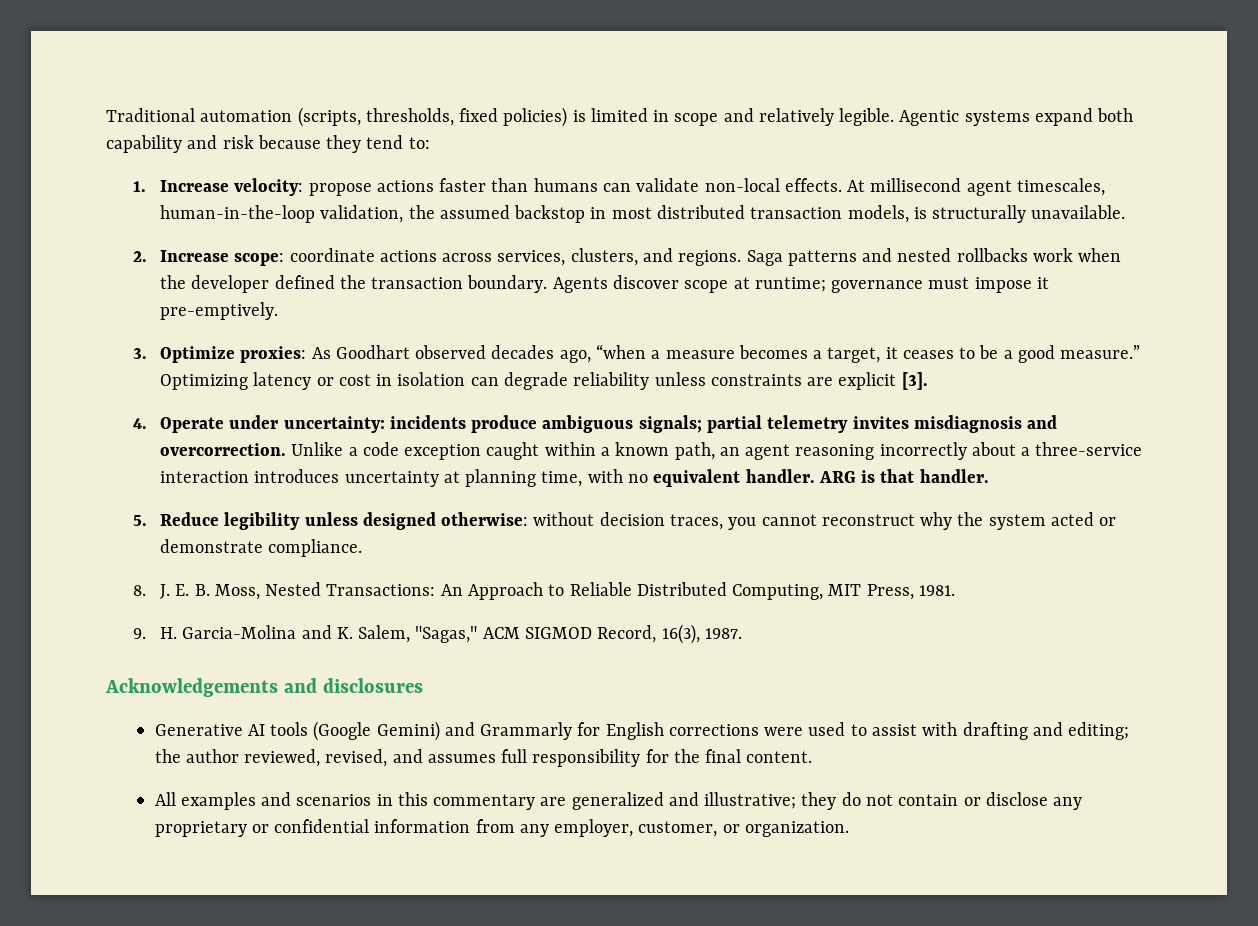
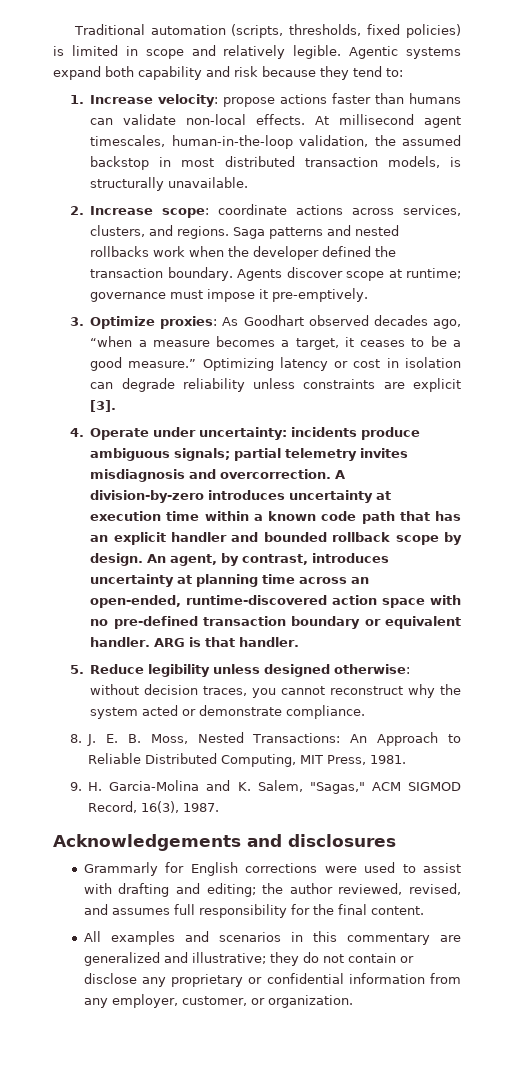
- Unlike a code exception caught within a known path, an agent reasoning incorrectly about a three-service interaction introduces uncertainty at planning time, with no equivalent handler.
+ A division-by-zero introduces uncertainty at execution time within a known code path that has an explicit handler and bounded rollback scope by design. An agent, by contrast, introduces uncertainty at planning time across an open-ended, runtime-discovered action space with no pre-defined transaction boundary or equivalent handler.
- Generative AI tools (Google Gemini) and Grammarly for English corrections were used to assist with drafting and editing; the author reviewed, revised, and assumes full responsibility for the final content.
+ Grammarly for English corrections were used to assist with drafting and editing; the author reviewed, revised, and assumes full responsibility for the final content.

